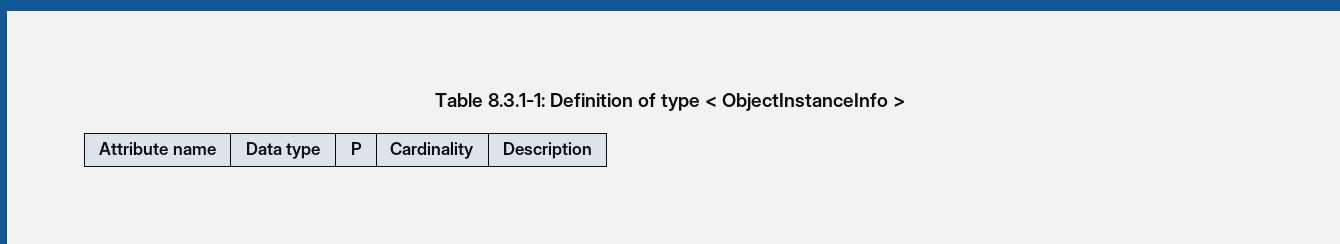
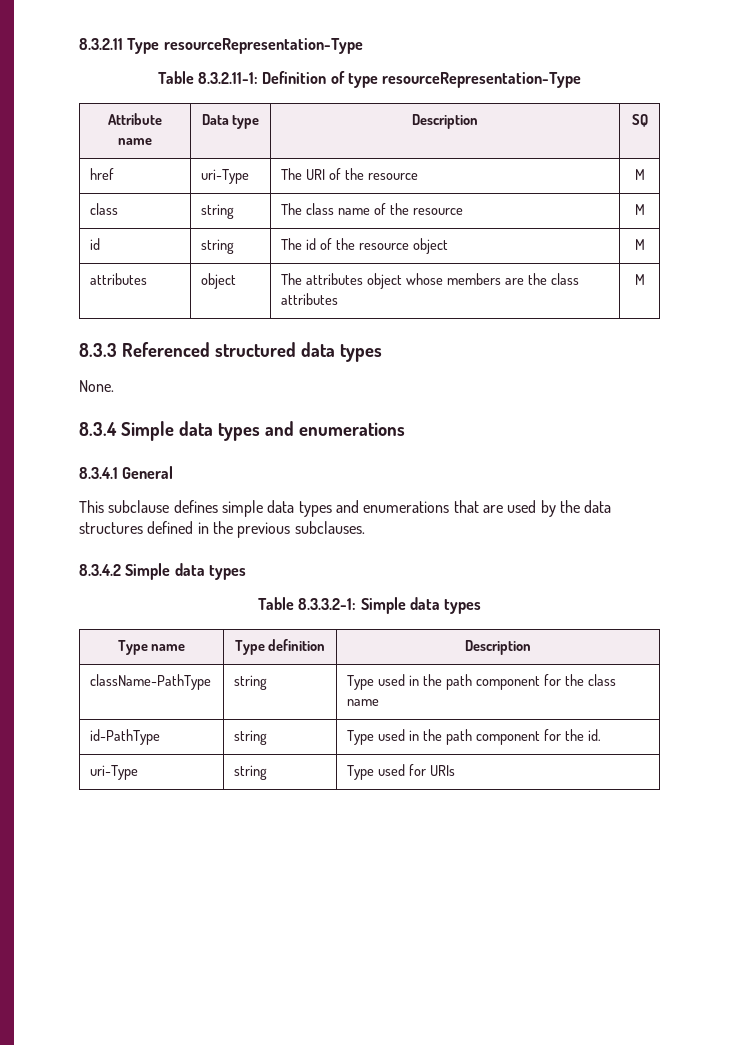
- Table 8.3.1-1: Definition of type < ObjectInstanceInfo >
- Attribute name | Data type | P | Cardinality | Description
+ 8.3.2.11 Type resourceRepresentation-Type
+ Table 8.3.2.11-1: Definition of type resourceRepresentation-Type
+ Attribute name | Data type | Description | SQ
+ href | uri-Type | The URI of the resource | M
+ class | string | The class name of the resource | M
+ id | string | The id of the resource object | M
+ attributes | object | The attributes object whose members are the class attributes | M
+ 8.3.3 Referenced structured data types
+ None.
+ 8.3.4 Simple data types and enumerations
+ 8.3.4.1 General
+ This subclause defines simple data types and enumerations that are used by the data structures defined in the previous subclauses.
+ 8.3.4.2 Simple data types
+ Table 8.3.3.2-1: Simple data types
+ Type name | Type definition | Description
+ className-PathType | string | Type used in the path component for the class name
+ id-PathType | string | Type used in the path component for the id.
+ uri-Type | string | Type used for URIs

